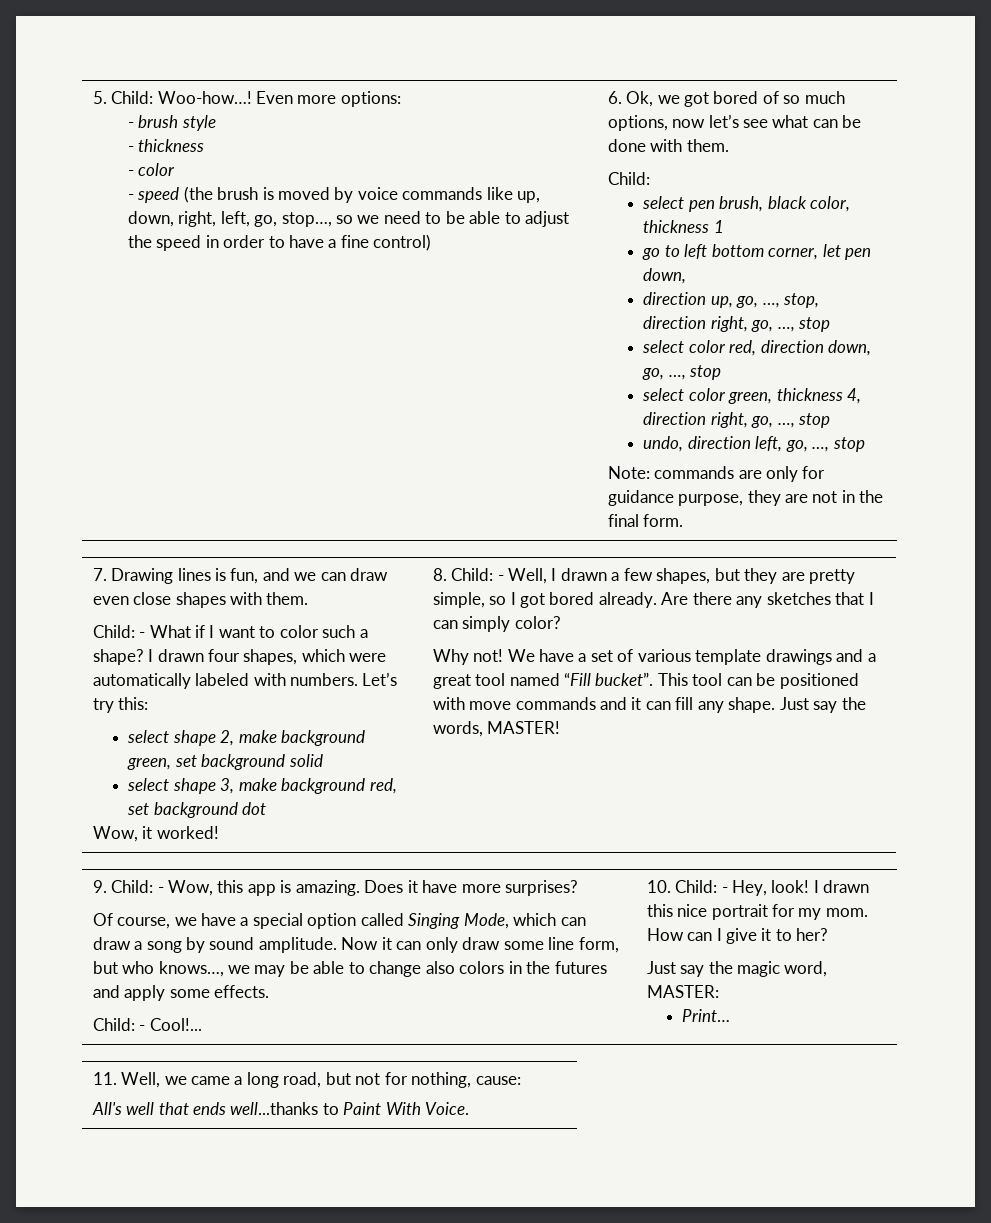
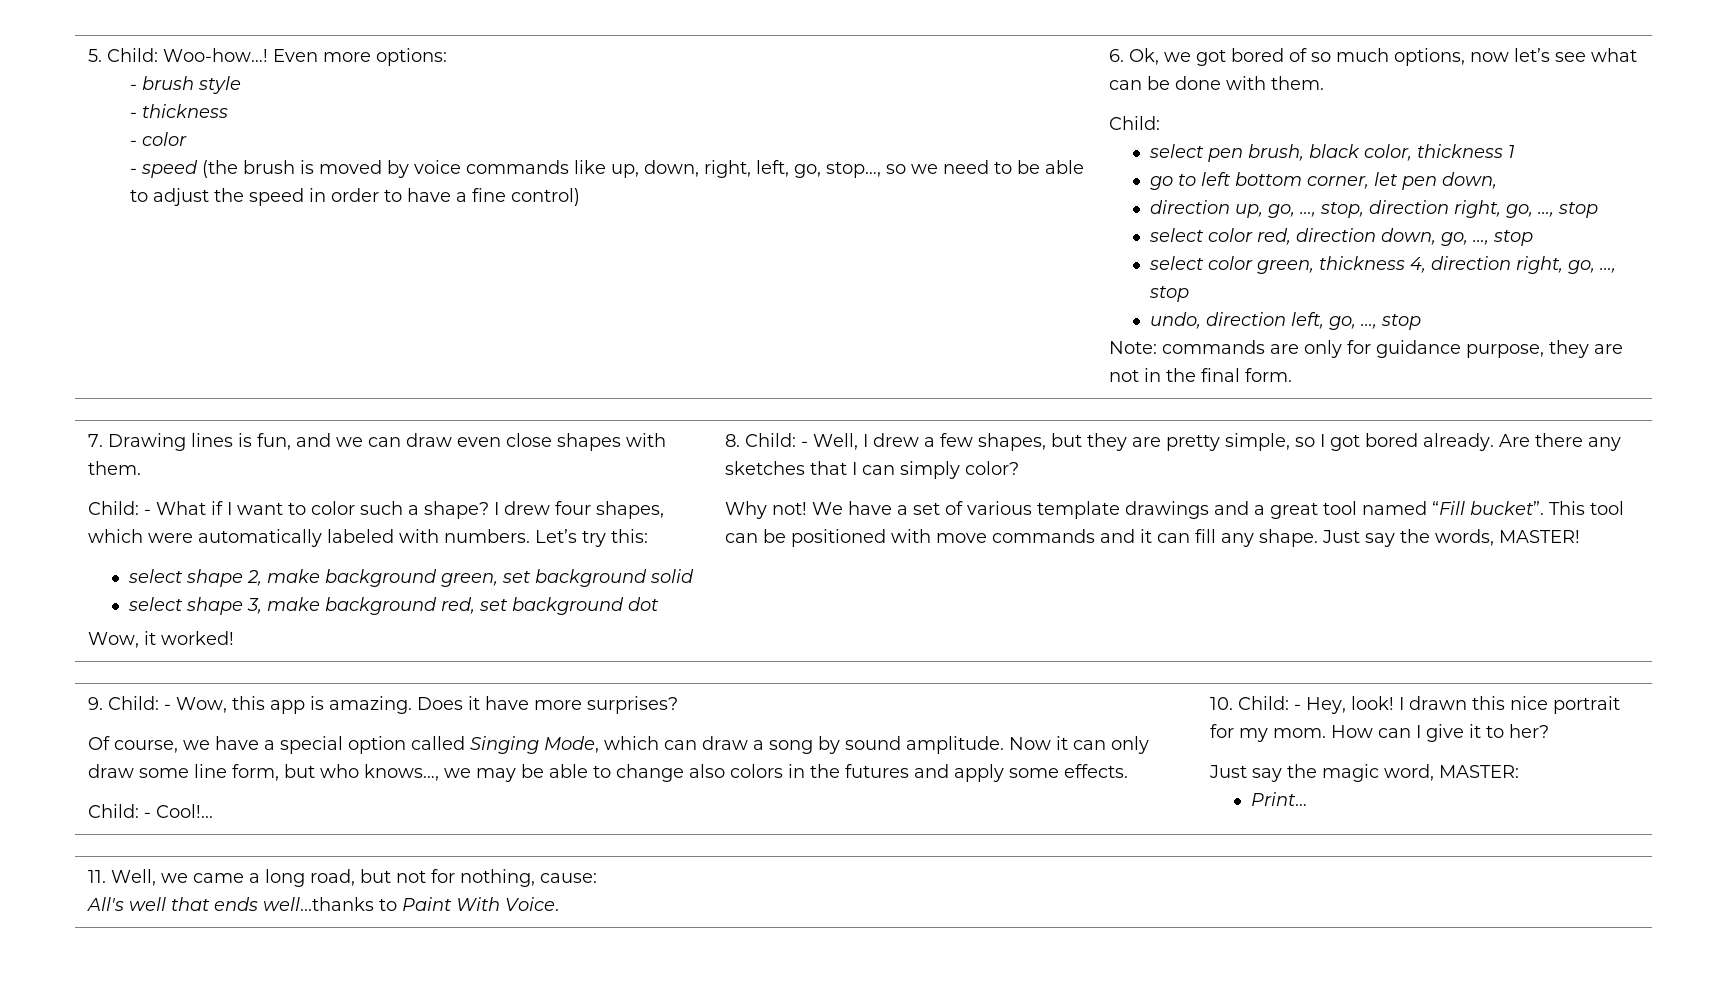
- I drawn four shapes, which were automatically labeled with numbers.
+ I drew four shapes, which were automatically labeled with numbers.
- 8. Child: - Well, I drawn a few shapes, but they are pretty simple, so I got bored already.
+ 8. Child: - Well, I drew a few shapes, but they are pretty simple, so I got bored already.

